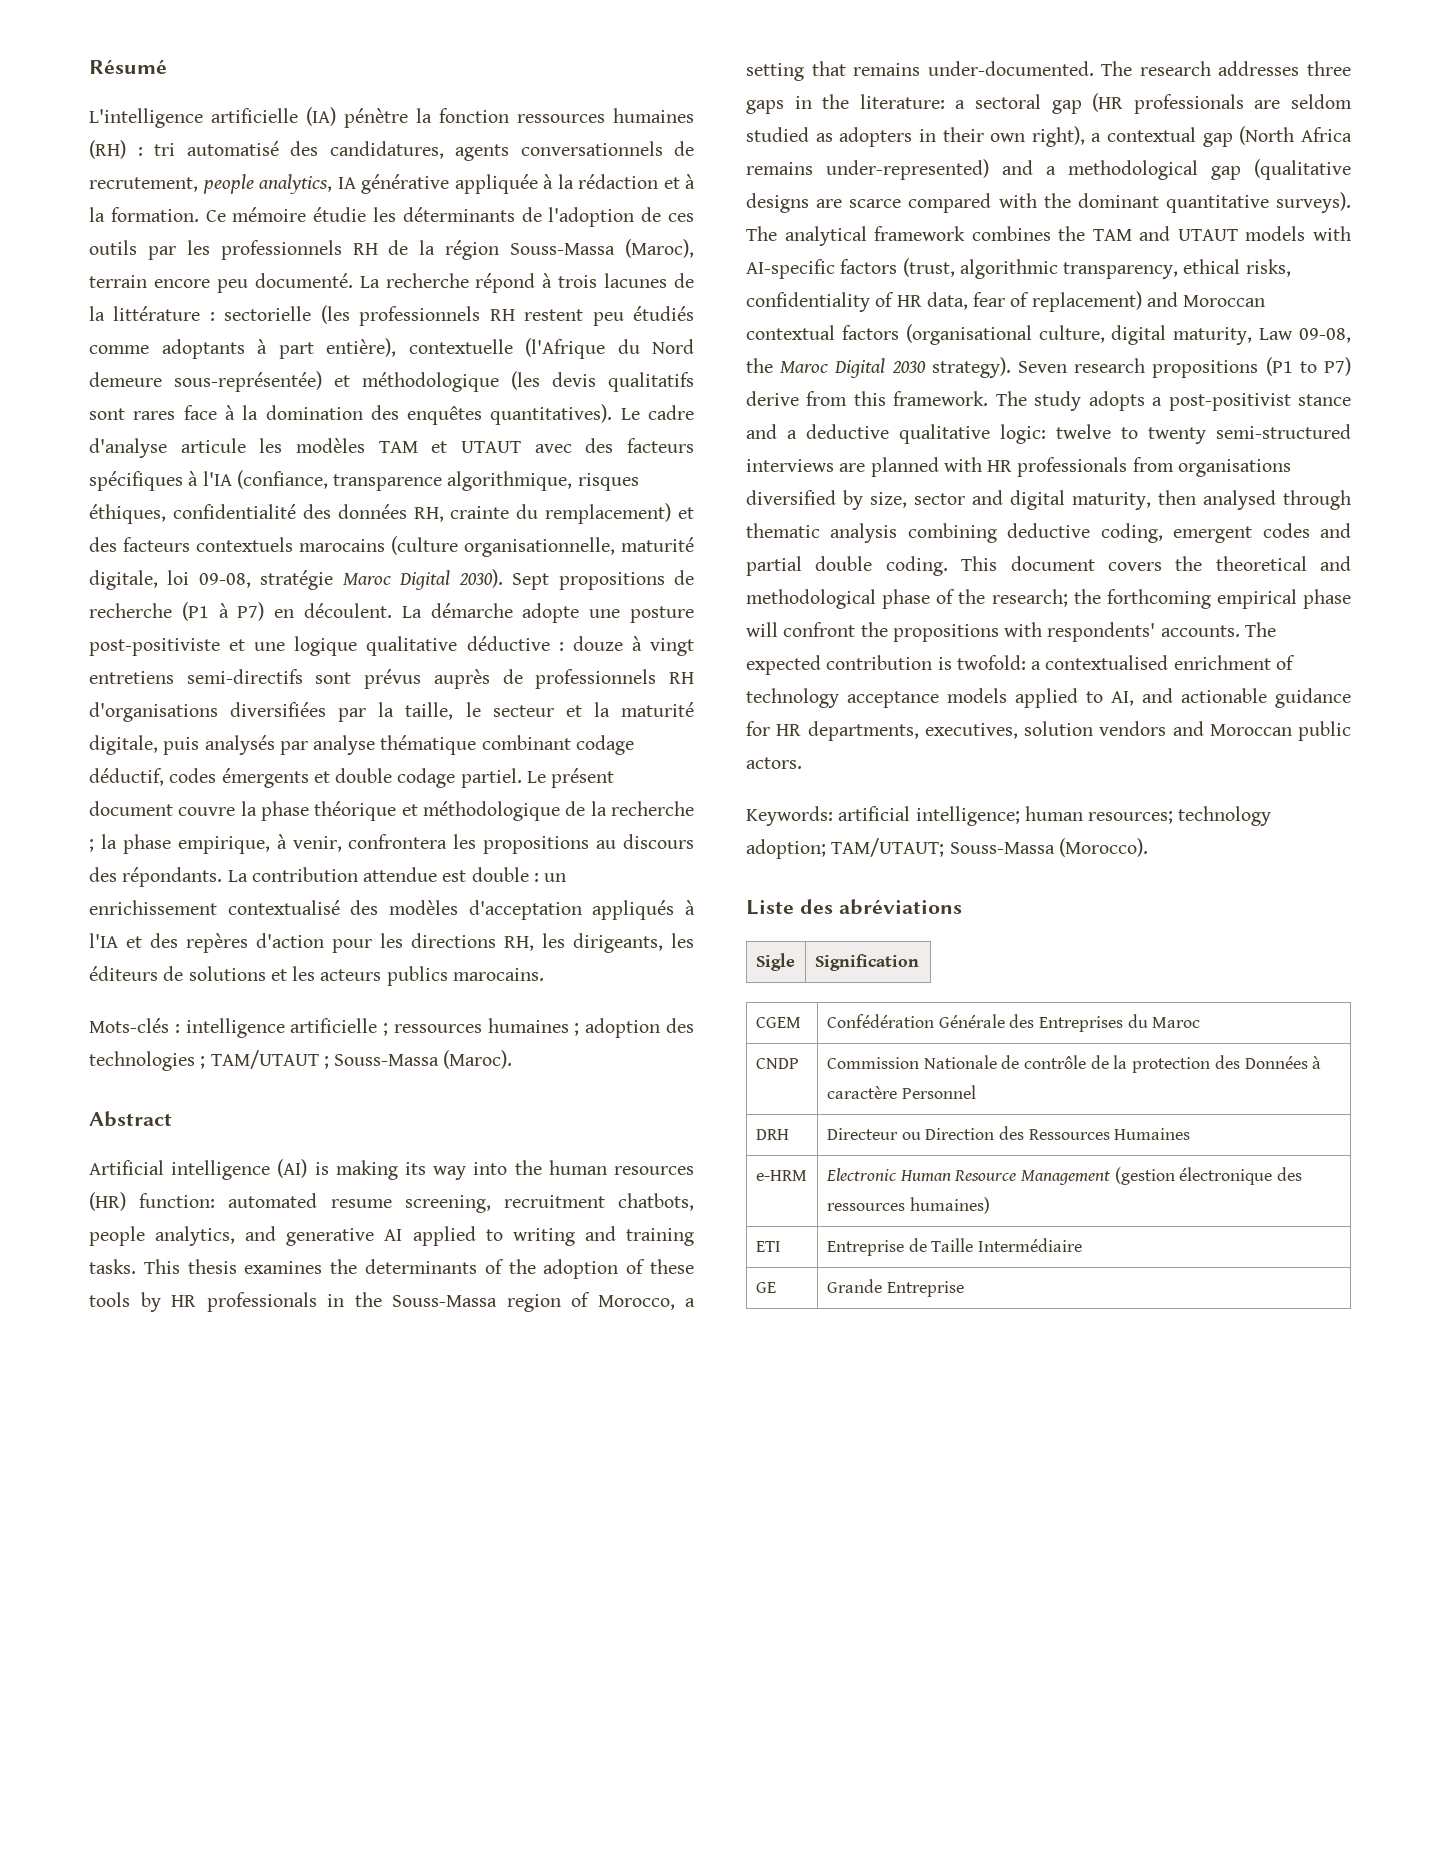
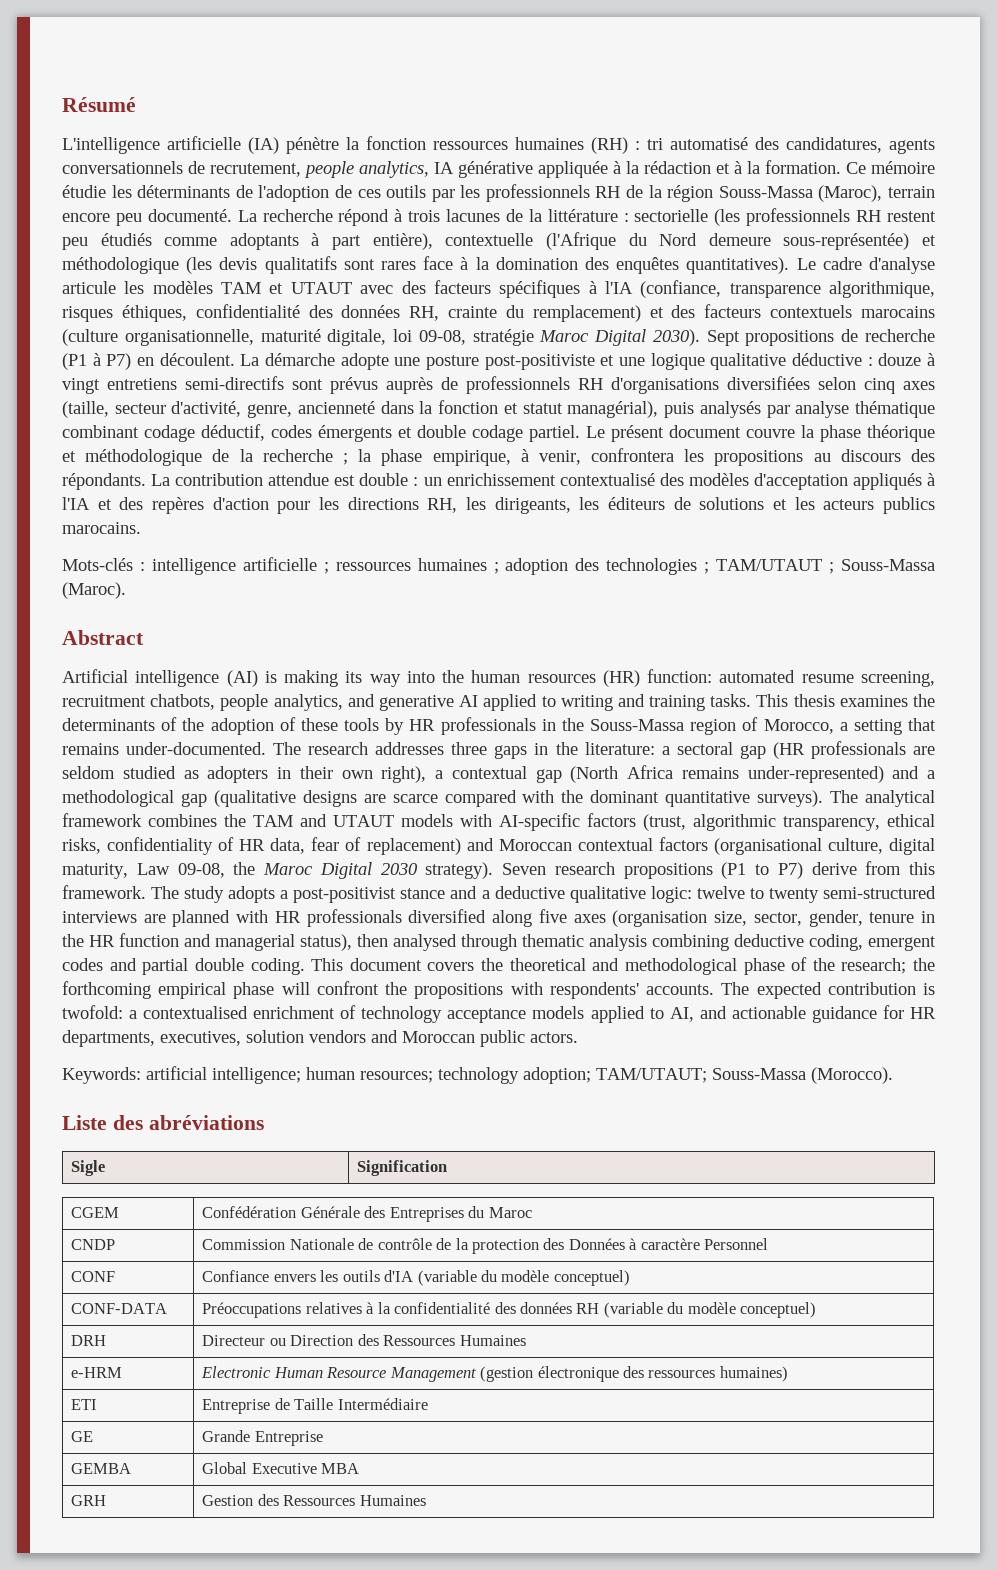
- La démarche adopte une posture post-positiviste et une logique qualitative déductive : douze à vingt entretiens semi-directifs sont prévus auprès de professionnels RH d'organisations diversifiées par la taille, le secteur et la maturité digitale, puis analysés par analyse thématique combinant codage déductif, codes émergents et double codage partiel.
+ La démarche adopte une posture post-positiviste et une logique qualitative déductive : douze à vingt entretiens semi-directifs sont prévus auprès de professionnels RH d'organisations diversifiées selon cinq axes (taille, secteur d'activité, genre, ancienneté dans la fonction et statut managérial), puis analysés par analyse thématique combinant codage déductif, codes émergents et double codage partiel.
- The study adopts a post-positivist stance and a deductive qualitative logic: twelve to twenty semi-structured interviews are planned with HR professionals from organisations diversified by size, sector and digital maturity, then analysed through thematic analysis combining deductive coding, emergent codes and partial double coding.
+ The study adopts a post-positivist stance and a deductive qualitative logic: twelve to twenty semi-structured interviews are planned with HR professionals diversified along five axes (organisation size, sector, gender, tenure in the HR function and managerial status), then analysed through thematic analysis combining deductive coding, emergent codes and partial double coding.
+ CONF | Confiance envers les outils d'IA (variable du modèle conceptuel)
+ CONF-DATA | Préoccupations relatives à la confidentialité des données RH (variable du modèle conceptuel)
+ GEMBA | Global Executive MBA
+ GRH | Gestion des Ressources Humaines

